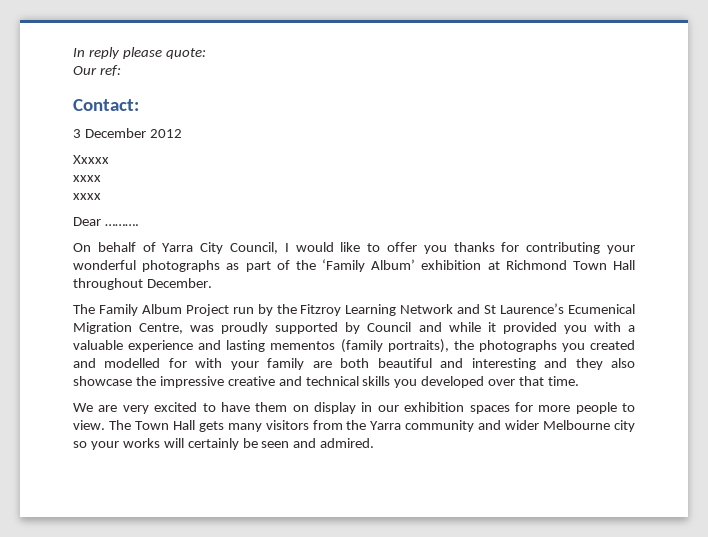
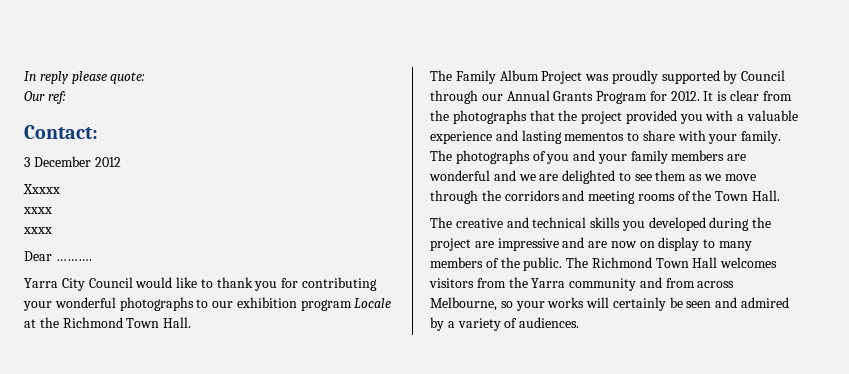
- On behalf of Yarra City Council, I would like to offer you thanks for contributing your wonderful photographs as part of the ‘Family Album’ exhibition at Richmond Town Hall throughout December.
- The Family Album Project run by the Fitzroy Learning Network and St Laurence’s Ecumenical Migration Centre, was proudly supported by Council and while it provided you with a valuable experience and lasting mementos (family portraits), the photographs you created and modelled for with your family are both beautiful and interesting and they also showcase the impressive creative and technical skills you developed over that time.
- We are very excited to have them on display in our exhibition spaces for more people to view. The Town Hall gets many visitors from the Yarra community and wider Melbourne city so your works will certainly be seen and admired.
+ Yarra City Council would like to thank you for contributing your wonderful photographs to our exhibition program Locale at the Richmond Town Hall.
+ The Family Album Project was proudly supported by Council through our Annual Grants Program for 2012. It is clear from the photographs that the project provided you with a valuable experience and lasting mementos to share with your family. The photographs of you and your family members are wonderful and we are delighted to see them as we move through the corridors and meeting rooms of the Town Hall.
+ The creative and technical skills you developed during the project are impressive and are now on display to many members of the public. The Richmond Town Hall welcomes visitors from the Yarra community and from across Melbourne, so your works will certainly be seen and admired by a variety of audiences.

